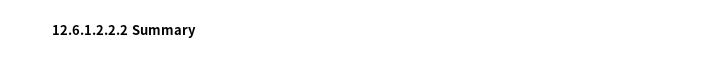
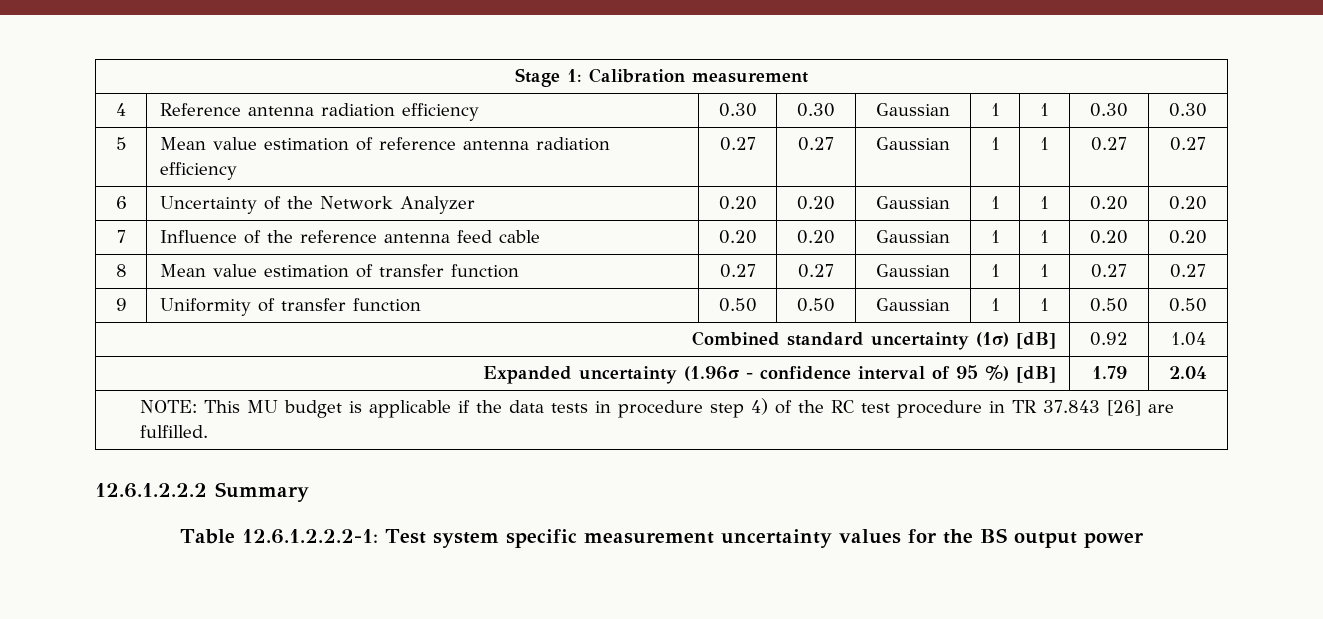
+ Stage 1: Calibration measurement
+ 4 | Reference antenna radiation efficiency | 0.30 | 0.30 | Gaussian | 1 | 1 | 0.30 | 0.30
+ 5 | Mean value estimation of reference antenna radiation efficiency | 0.27 | 0.27 | Gaussian | 1 | 1 | 0.27 | 0.27
+ 6 | Uncertainty of the Network Analyzer | 0.20 | 0.20 | Gaussian | 1 | 1 | 0.20 | 0.20
+ 7 | Influence of the reference antenna feed cable | 0.20 | 0.20 | Gaussian | 1 | 1 | 0.20 | 0.20
+ 8 | Mean value estimation of transfer function | 0.27 | 0.27 | Gaussian | 1 | 1 | 0.27 | 0.27
+ 9 | Uniformity of transfer function | 0.50 | 0.50 | Gaussian | 1 | 1 | 0.50 | 0.50
+ Combined standard uncertainty (1σ) [dB] | 0.92 | 1.04
+ Expanded uncertainty (1.96σ - confidence interval of 95 %) [dB] | 1.79 | 2.04
+ NOTE: This MU budget is applicable if the data tests in procedure step 4) of the RC test procedure in TR 37.843 [26] are fulfilled.
  12.6.1.2.2.2 Summary
+ Table 12.6.1.2.2.2-1: Test system specific measurement uncertainty values for the BS output power

